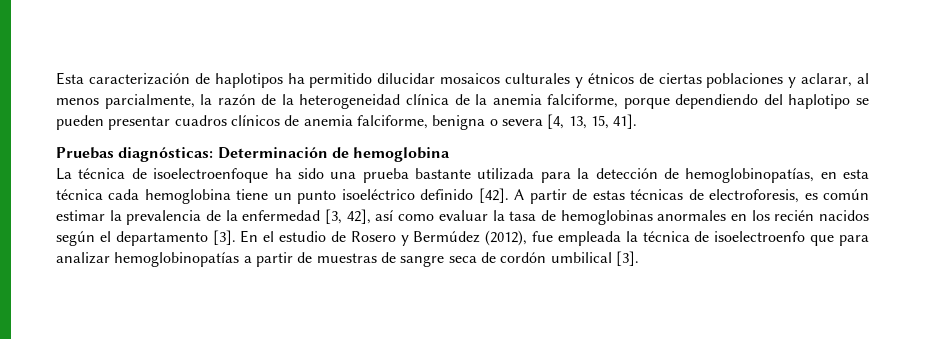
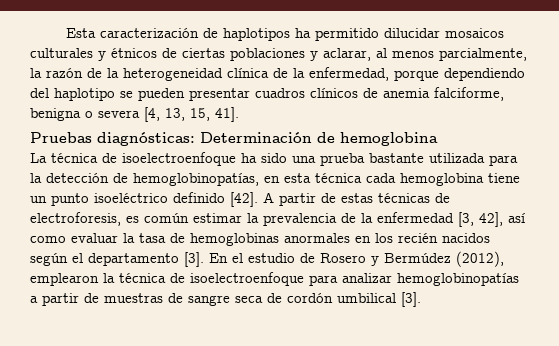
- Esta caracterización de haplotipos ha permitido dilucidar mosaicos culturales y étnicos de ciertas poblaciones y aclarar, al menos parcialmente, la razón de la heterogeneidad clínica de la anemia falciforme, porque dependiendo del haplotipo se pueden presentar cuadros clínicos de anemia falciforme, benigna o severa [4, 13, 15, 41].
+ Esta caracterización de haplotipos ha permitido dilucidar mosaicos culturales y étnicos de ciertas poblaciones y aclarar, al menos parcialmente, la razón de la heterogeneidad clínica de la enfermedad, porque dependiendo del haplotipo se pueden presentar cuadros clínicos de anemia falciforme, benigna o severa [4, 13, 15, 41].
- En el estudio de Rosero y Bermúdez (2012), fue empleada la técnica de isoelectroenfo que para analizar hemoglobinopatías a partir de muestras de sangre seca de cordón umbilical [3].
+ En el estudio de Rosero y Bermúdez (2012), emplearon la técnica de isoelectroenfoque para analizar hemoglobinopatías a partir de muestras de sangre seca de cordón umbilical [3].

